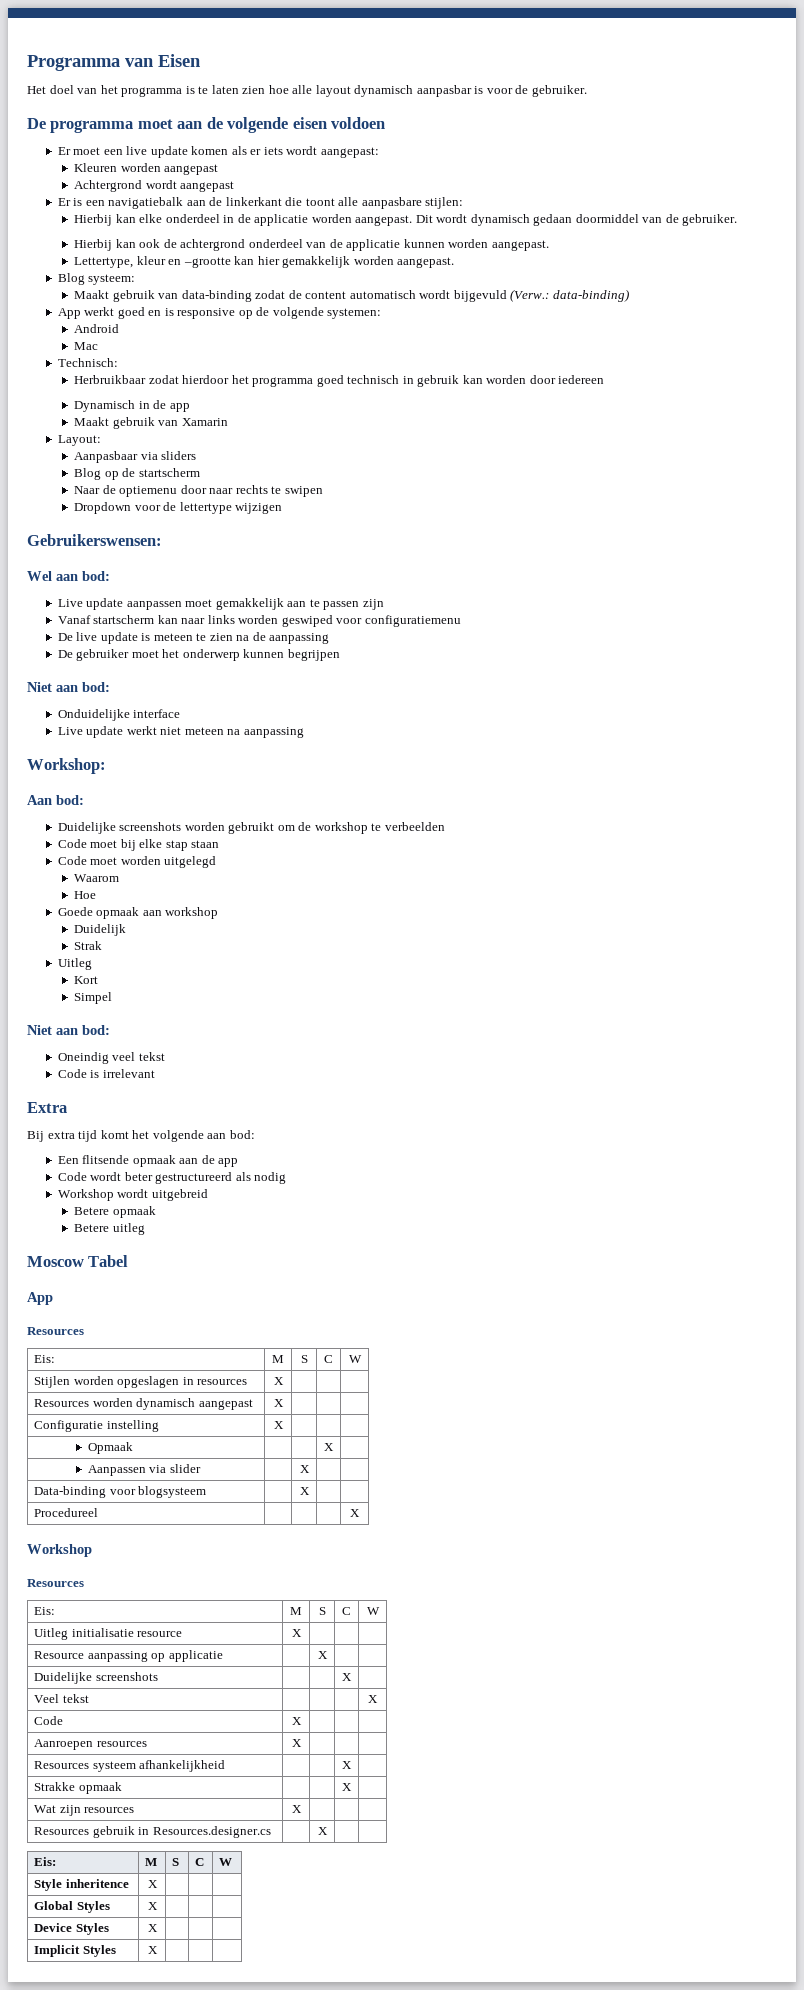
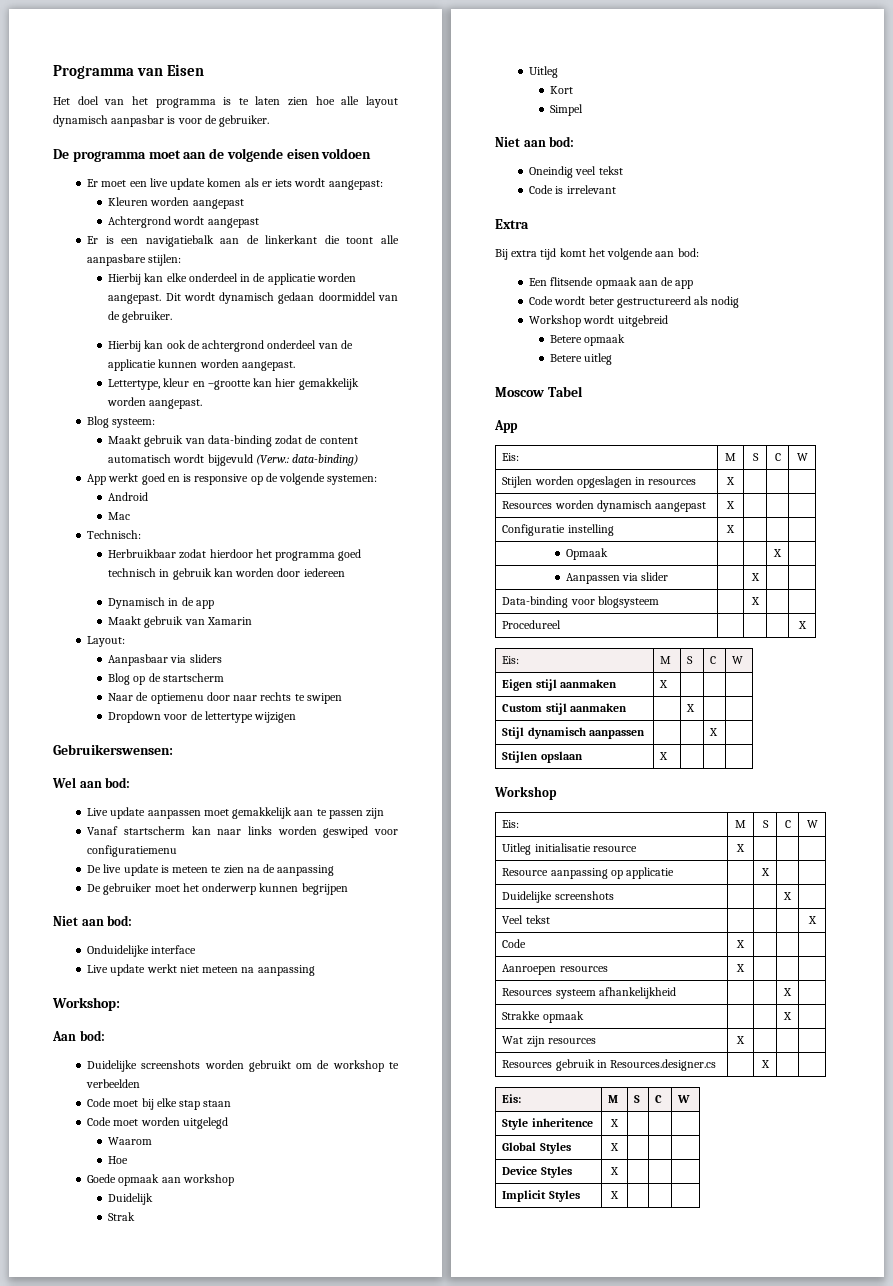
  Moscow Tabel
  App
- Resources
  Procedureel | | | | X
+ Eis: | M | S | C | W
+ Eigen stijl aanmaken | X | | |
+ Custom stijl aanmaken | | X | |
+ Stijl dynamisch aanpassen | | | X |
+ Stijlen opslaan | X | | |
  Workshop
- Resources

